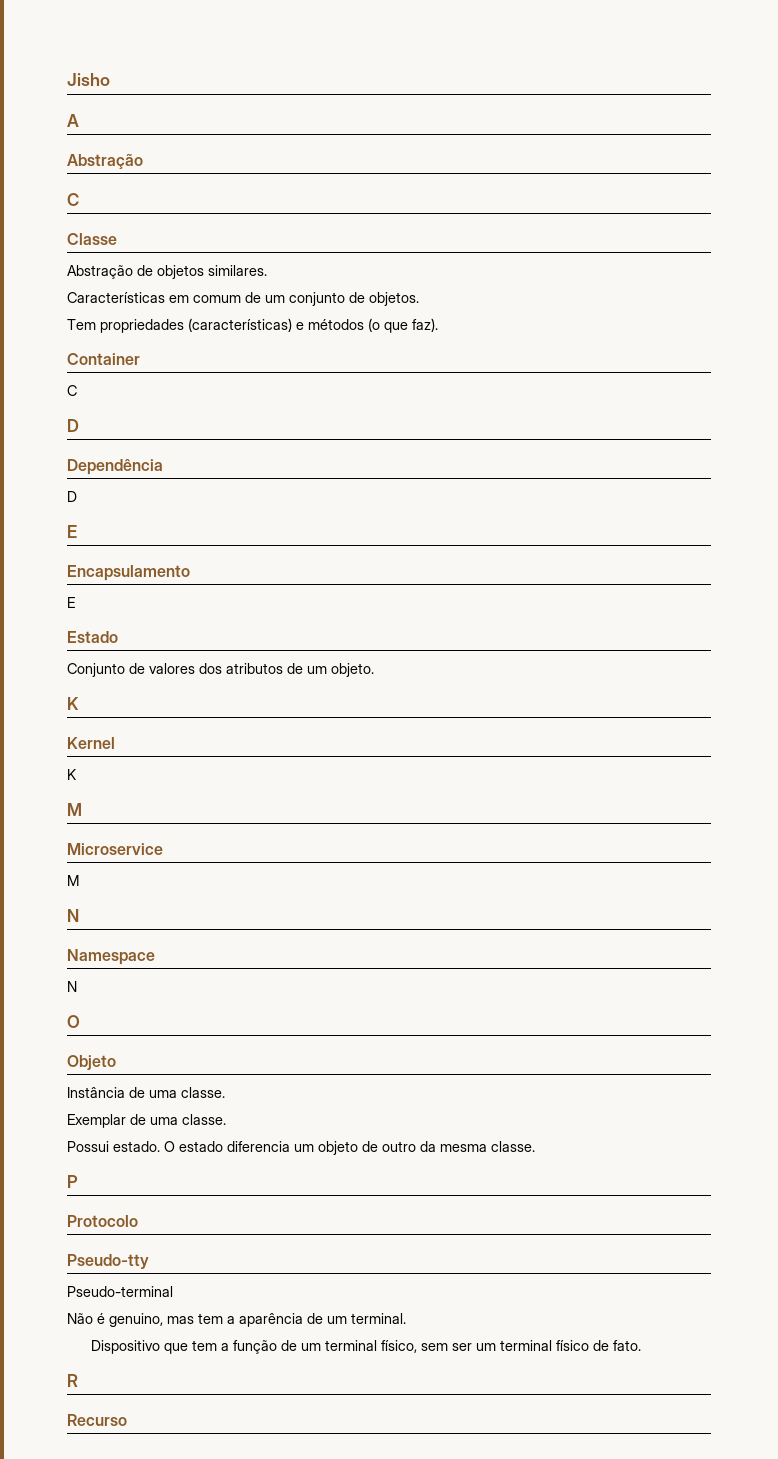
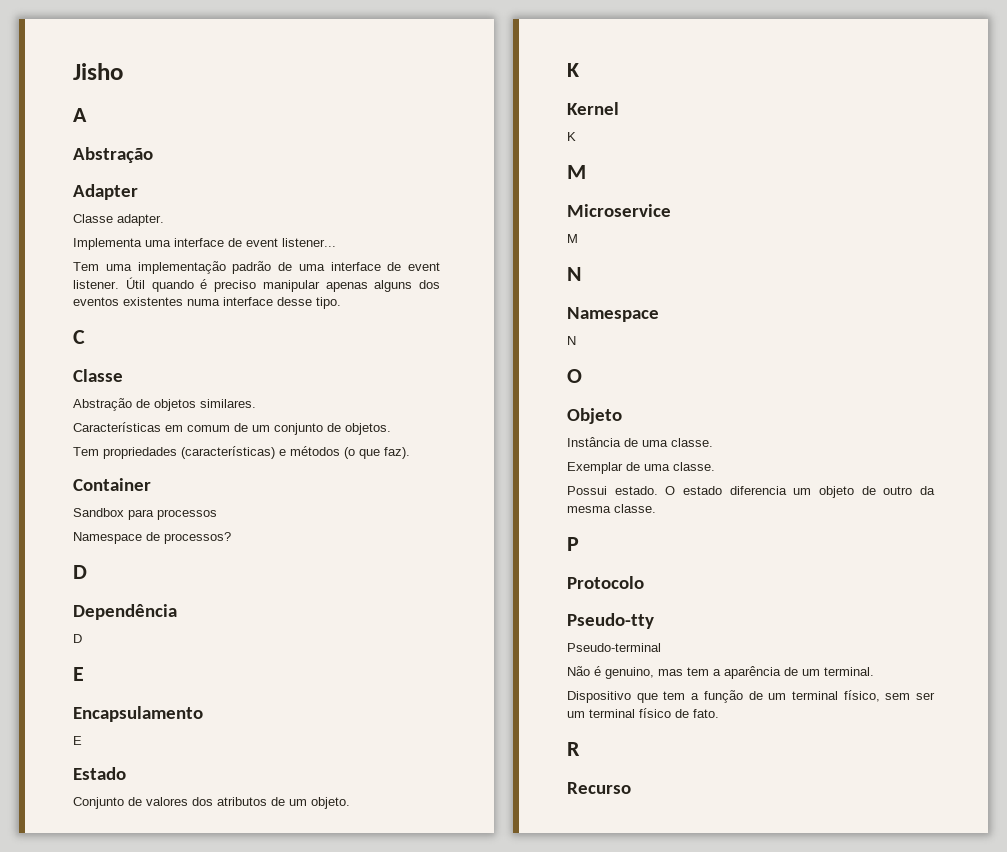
+ Adapter
+ Classe adapter.
+ Implementa uma interface de event listener...
+ Tem uma implementação padrão de uma interface de event listener. Útil quando é preciso manipular apenas alguns dos eventos existentes numa interface desse tipo.
  Container
- C
+ Sandbox para processos
+ Namespace de processos?

